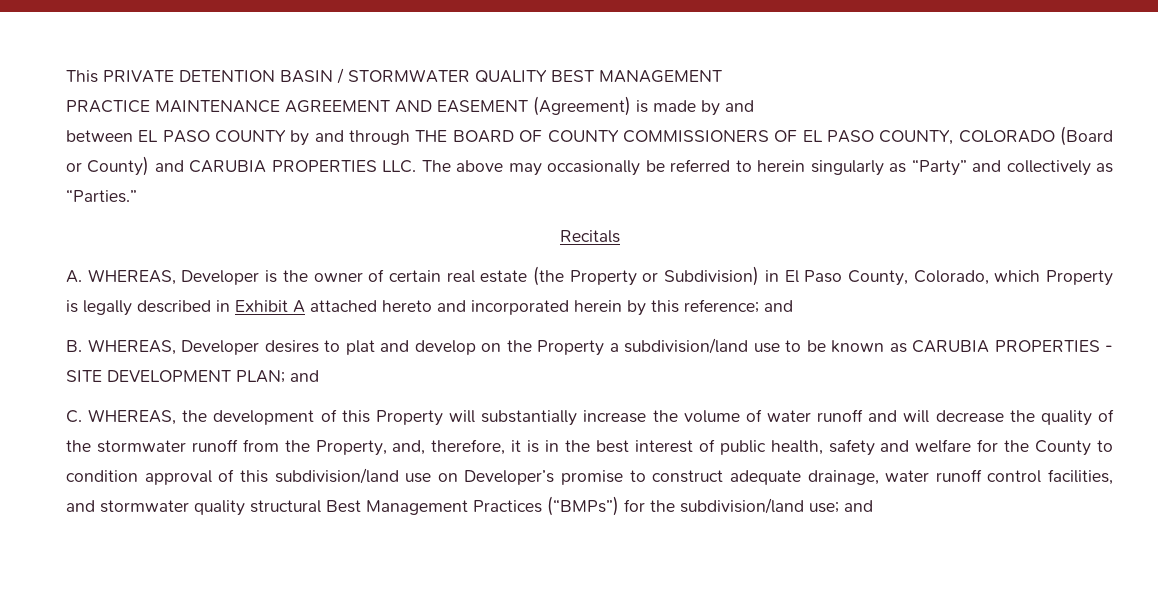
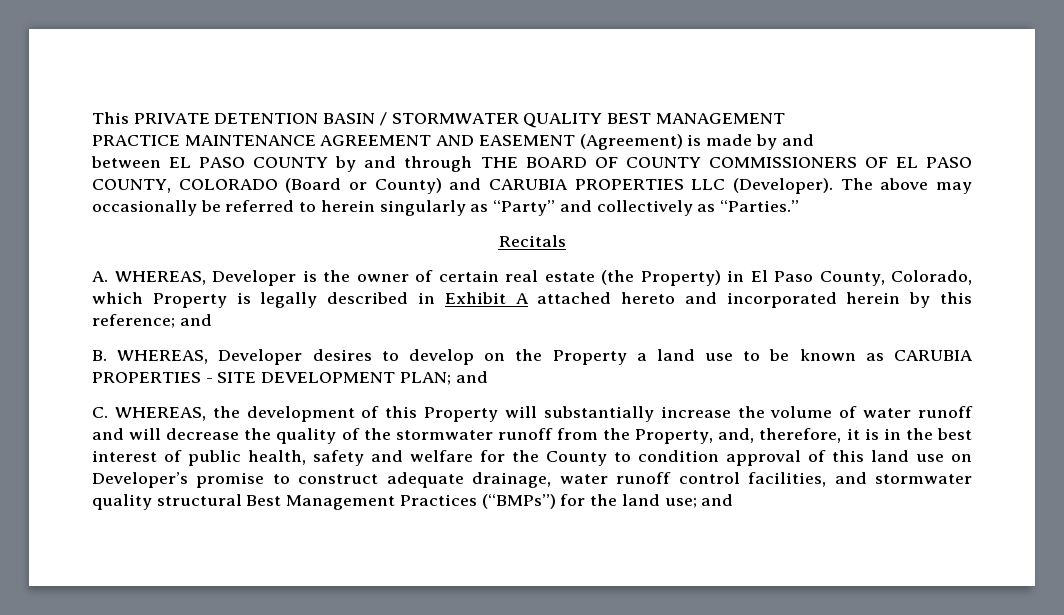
- between EL PASO COUNTY by and through THE BOARD OF COUNTY COMMISSIONERS OF EL PASO COUNTY, COLORADO (Board or County) and CARUBIA PROPERTIES LLC. The above may occasionally be referred to herein singularly as “Party” and collectively as “Parties.”
+ between EL PASO COUNTY by and through THE BOARD OF COUNTY COMMISSIONERS OF EL PASO COUNTY, COLORADO (Board or County) and CARUBIA PROPERTIES LLC (Developer). The above may occasionally be referred to herein singularly as “Party” and collectively as “Parties.”
- A. WHEREAS, Developer is the owner of certain real estate (the Property or Subdivision) in El Paso County, Colorado, which Property is legally described in Exhibit A attached hereto and incorporated herein by this reference; and
+ A. WHEREAS, Developer is the owner of certain real estate (the Property) in El Paso County, Colorado, which Property is legally described in Exhibit A attached hereto and incorporated herein by this reference; and
- B. WHEREAS, Developer desires to plat and develop on the Property a subdivision/land use to be known as CARUBIA PROPERTIES - SITE DEVELOPMENT PLAN; and
+ B. WHEREAS, Developer desires to develop on the Property a land use to be known as CARUBIA PROPERTIES - SITE DEVELOPMENT PLAN; and
- C. WHEREAS, the development of this Property will substantially increase the volume of water runoff and will decrease the quality of the stormwater runoff from the Property, and, therefore, it is in the best interest of public health, safety and welfare for the County to condition approval of this subdivision/land use on Developer’s promise to construct adequate drainage, water runoff control facilities, and stormwater quality structural Best Management Practices (“BMPs”) for the subdivision/land use;
+ C. WHEREAS, the development of this Property will substantially increase the volume of water runoff and will decrease the quality of the stormwater runoff from the Property, and, therefore, it is in the best interest of public health, safety and welfare for the County to condition approval of this land use on Developer’s promise to construct adequate drainage, water runoff control facilities, and stormwater quality structural Best Management Practices (“BMPs”) for the land use;

